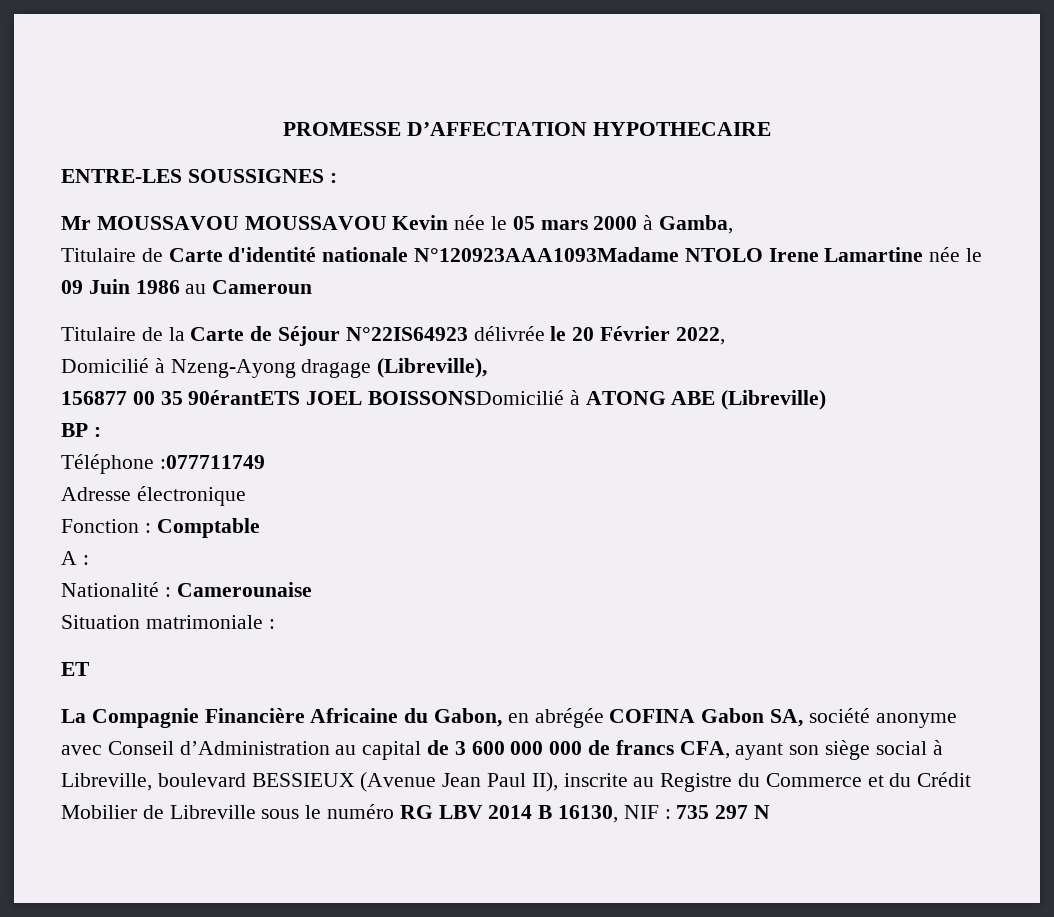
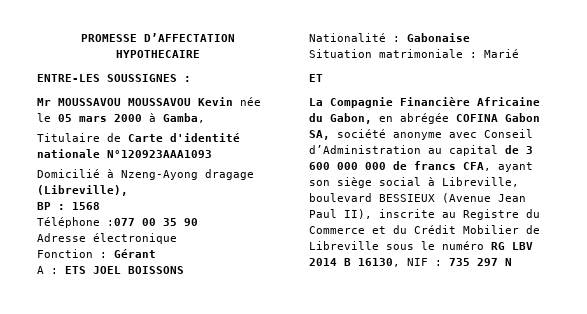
- Titulaire de Carte d'identité nationale N°120923AAA1093Madame NTOLO Irene Lamartine née le 09 Juin 1986 au Cameroun
- Titulaire de la Carte de Séjour N°22IS64923 délivrée le 20 Février 2022,
+ Titulaire de Carte d'identité nationale N°120923AAA1093
- 156877 00 35 90érantETS JOEL BOISSONSDomicilié à ATONG ABE (Libreville)
- BP :
- Téléphone :077711749
+ BP : 1568
+ Téléphone :077 00 35 90
- Fonction : Comptable
+ Fonction : Gérant
- A :
+ A : ETS JOEL BOISSONS
- Nationalité : Camerounaise
+ Nationalité : Gabonaise
- Situation matrimoniale :
+ Situation matrimoniale : Marié

